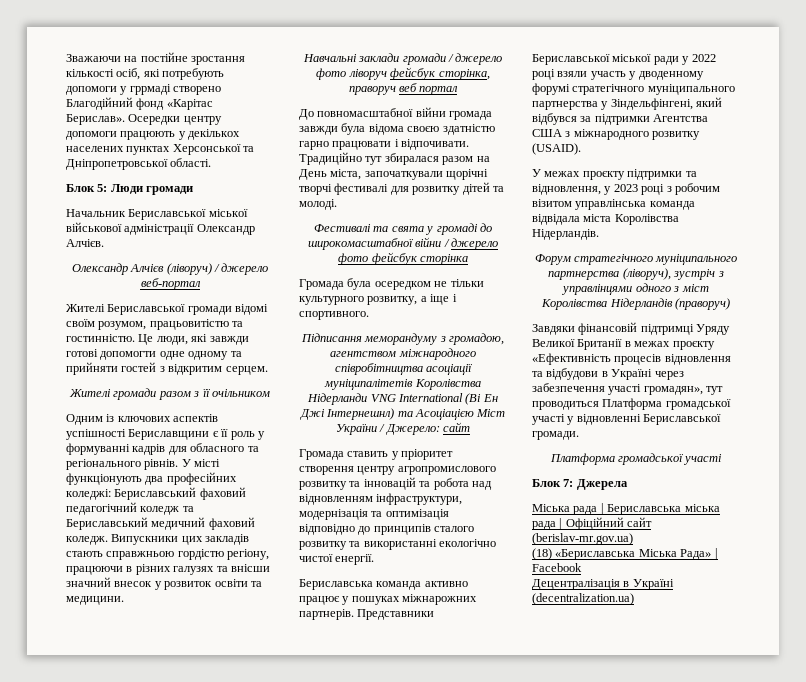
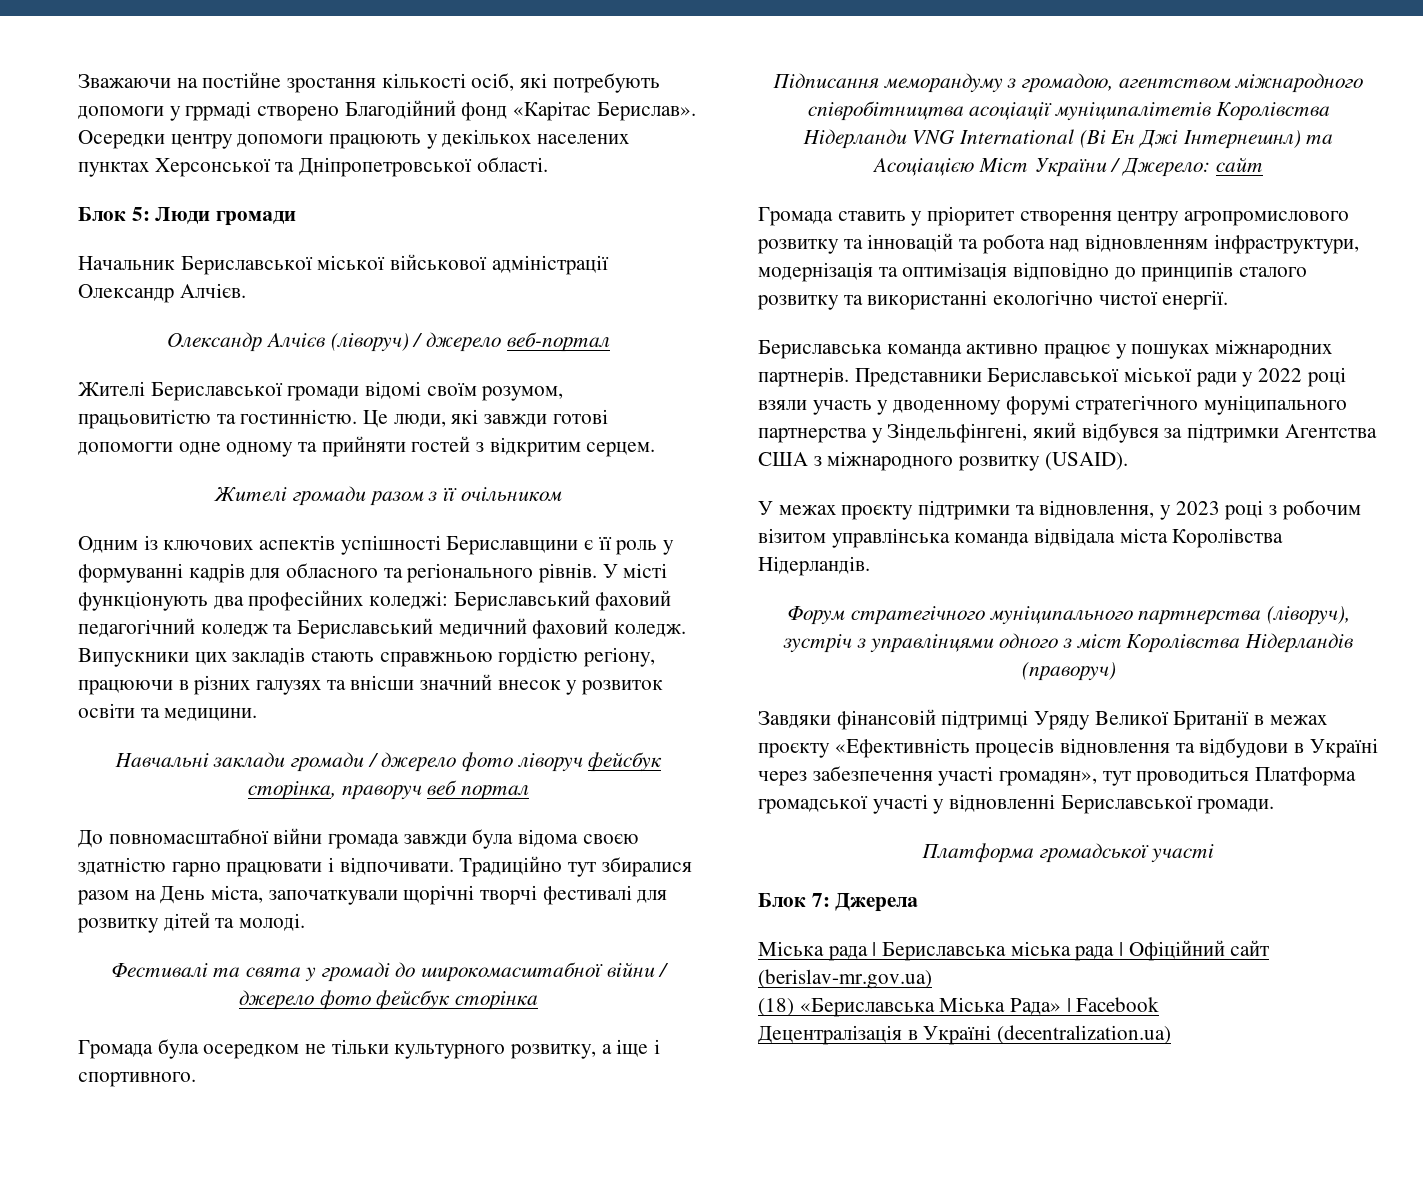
- Традиційно тут збиралася разом на День міста, започаткували щорічні творчі фестивалі для розвитку дітей та молоді.
+ Традиційно тут збиралися разом на День міста, започаткували щорічні творчі фестивалі для розвитку дітей та молоді.
- Бериславська команда активно працює у пошуках міжнарожних партнерів.
+ Бериславська команда активно працює у пошуках міжнародних партнерів.

